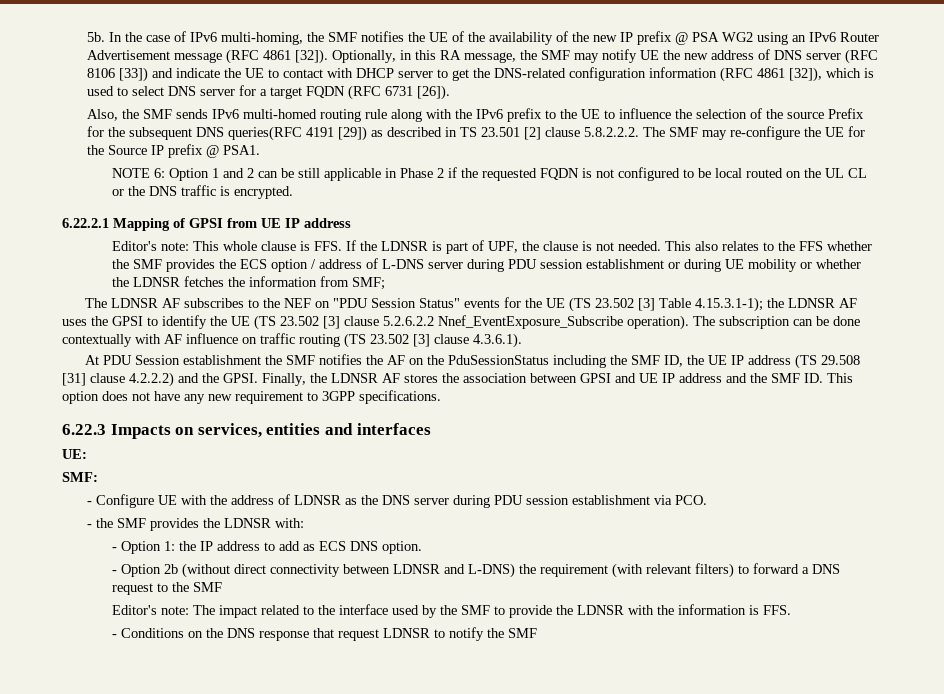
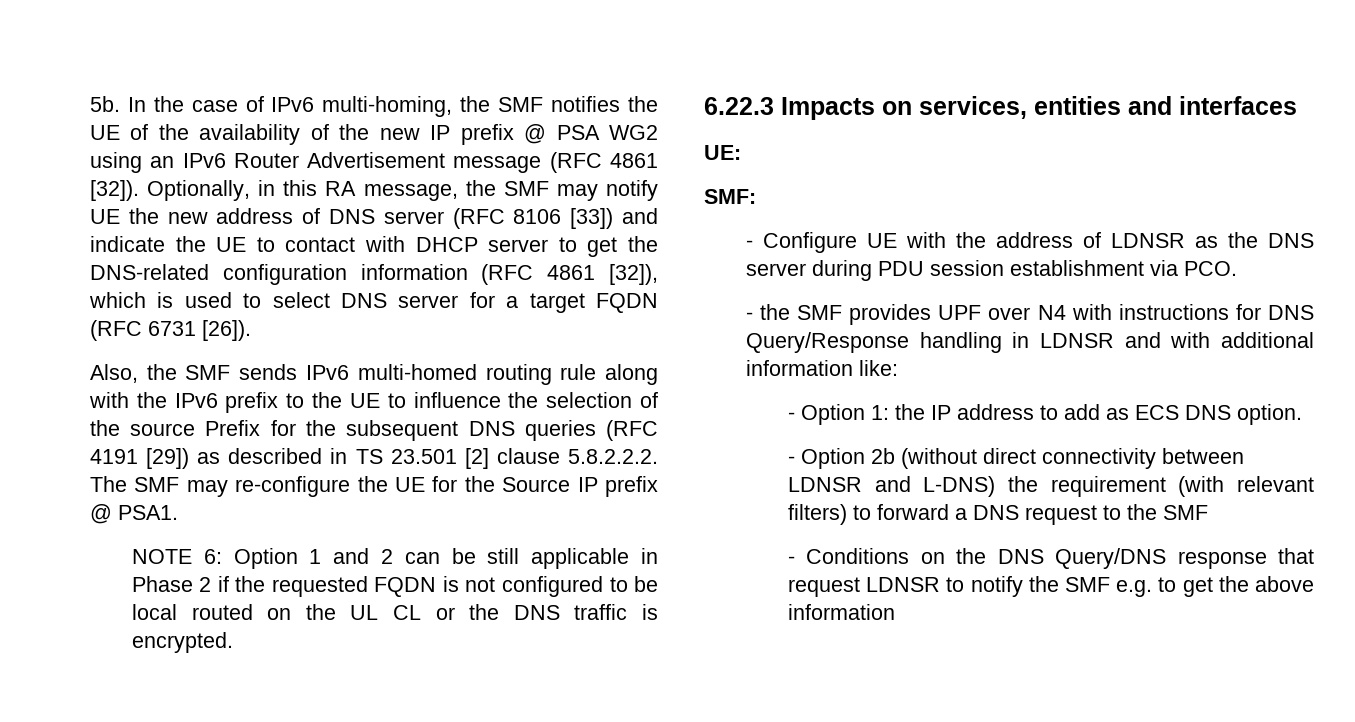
- Also, the SMF sends IPv6 multi-homed routing rule along with the IPv6 prefix to the UE to influence the selection of the source Prefix for the subsequent DNS queries(RFC 4191 [29]) as described in TS 23.501 [2] clause 5.8.2.2.2. The SMF may re-configure the UE for the Source IP prefix @ PSA1.
+ Also, the SMF sends IPv6 multi-homed routing rule along with the IPv6 prefix to the UE to influence the selection of the source Prefix for the subsequent DNS queries (RFC 4191 [29]) as described in TS 23.501 [2] clause 5.8.2.2.2. The SMF may re-configure the UE for the Source IP prefix @ PSA1.
- 6.22.2.1 Mapping of GPSI from UE IP address
- Editor's note: This whole clause is FFS. If the LDNSR is part of UPF, the clause is not needed. This also relates to the FFS whether the SMF provides the ECS option / address of L-DNS server during PDU session establishment or during UE mobility or whether the LDNSR fetches the information from SMF;
- The LDNSR AF subscribes to the NEF on "PDU Session Status" events for the UE (TS 23.502 [3] Table 4.15.3.1-1); the LDNSR AF uses the GPSI to identify the UE (TS 23.502 [3] clause 5.2.6.2.2 Nnef_EventExposure_Subscribe operation). The subscription can be done contextually with AF influence on traffic routing (TS 23.502 [3] clause 4.3.6.1).
- At PDU Session establishment the SMF notifies the AF on the PduSessionStatus including the SMF ID, the UE IP address (TS 29.508 [31] clause 4.2.2.2) and the GPSI. Finally, the LDNSR AF stores the association between GPSI and UE IP address and the SMF ID. This option does not have any new requirement to 3GPP specifications.
- - the SMF provides the LDNSR with:
+ - the SMF provides UPF over N4 with instructions for DNS Query/Response handling in LDNSR and with additional information like:
- Editor's note: The impact related to the interface used by the SMF to provide the LDNSR with the information is FFS.
- - Conditions on the DNS response that request LDNSR to notify the SMF
+ - Conditions on the DNS Query/DNS response that request LDNSR to notify the SMF e.g. to get the above information

